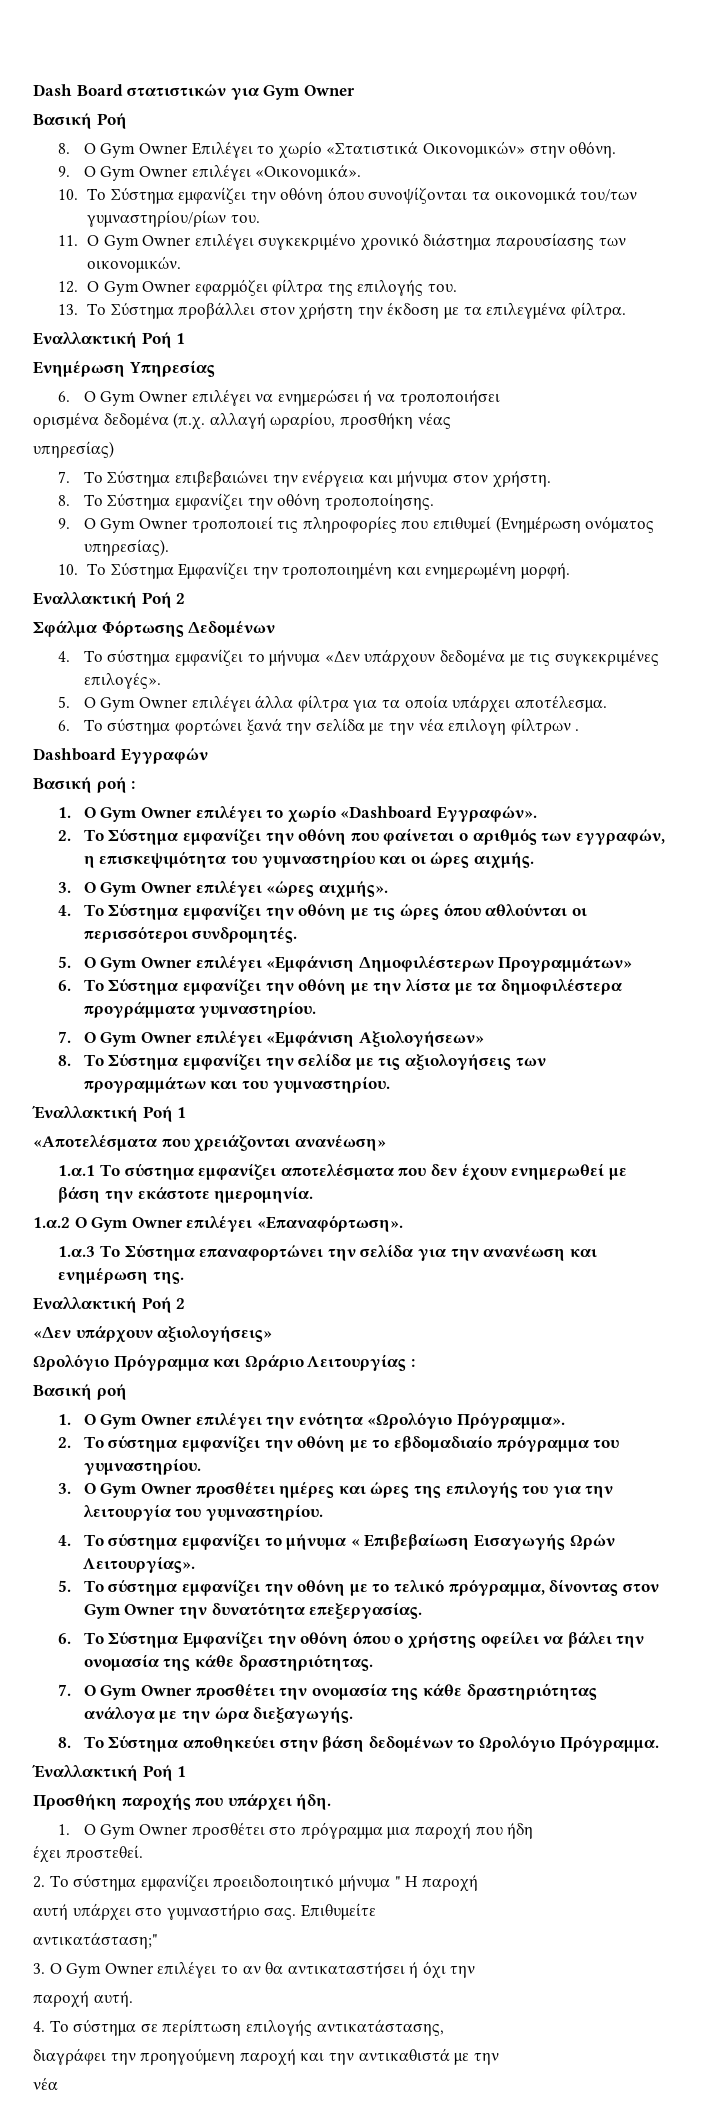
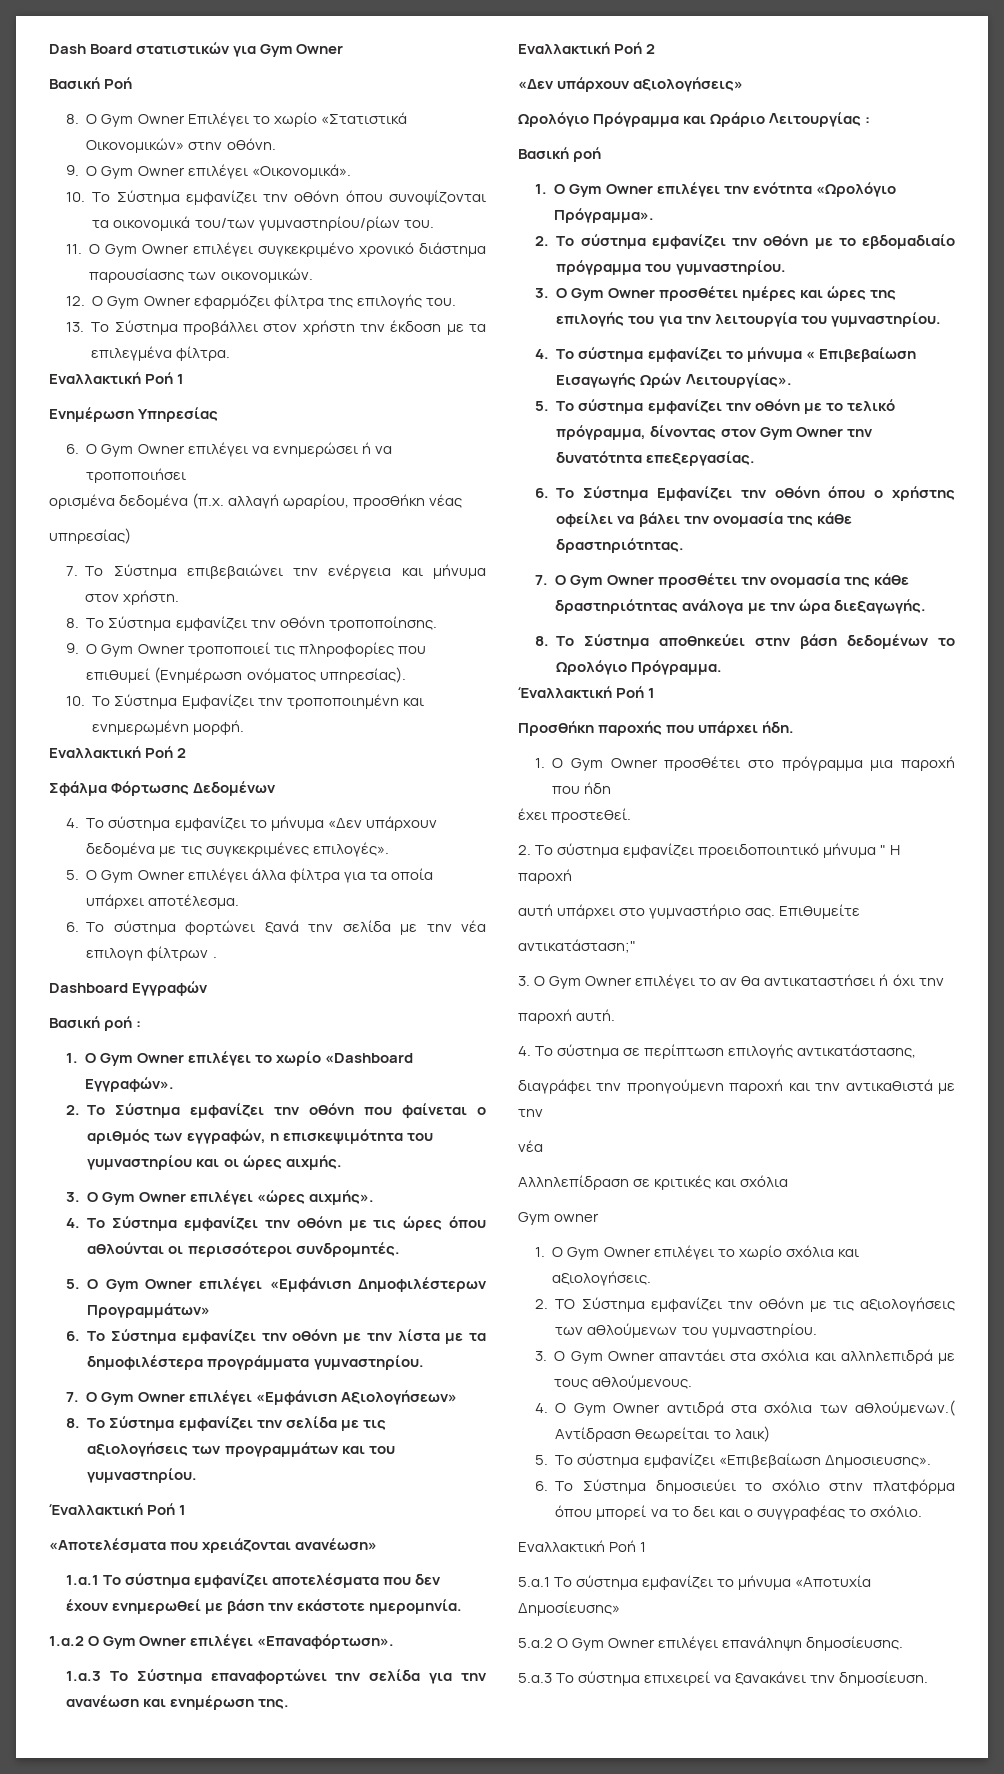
+ Αλληλεπίδραση σε κριτικές και σχόλια
+ Gym owner
+ 1. Ο Gym Owner επιλέγει το χωρίο σχόλια και αξιολογήσεις.
+ 2. ΤΟ Σύστημα εμφανίζει την οθόνη με τις αξιολογήσεις των αθλούμενων του γυμναστηρίου.
+ 3. Ο Gym Owner απαντάει στα σχόλια και αλληλεπιδρά με τους αθλούμενους.
+ 4. Ο Gym Owner αντιδρά στα σχόλια των αθλούμενων.( Αντίδραση θεωρείται το λαικ)
+ 5. Το σύστημα εμφανίζει «Επιβεβαίωση Δημοσιευσης».
+ 6. Το Σύστημα δημοσιεύει το σχόλιο στην πλατφόρμα όπου μπορεί να το δει και ο συγγραφέας το σχόλιο.
+ Εναλλακτική Ροή 1
+ 5.α.1 Το σύστημα εμφανίζει το μήνυμα «Αποτυχία Δημοσίευσης»
+ 5.α.2 Ο Gym Owner επιλέγει επανάληψη δημοσίευσης.
+ 5.α.3 Το σύστημα επιχειρεί να ξανακάνει την δημοσίευση.

